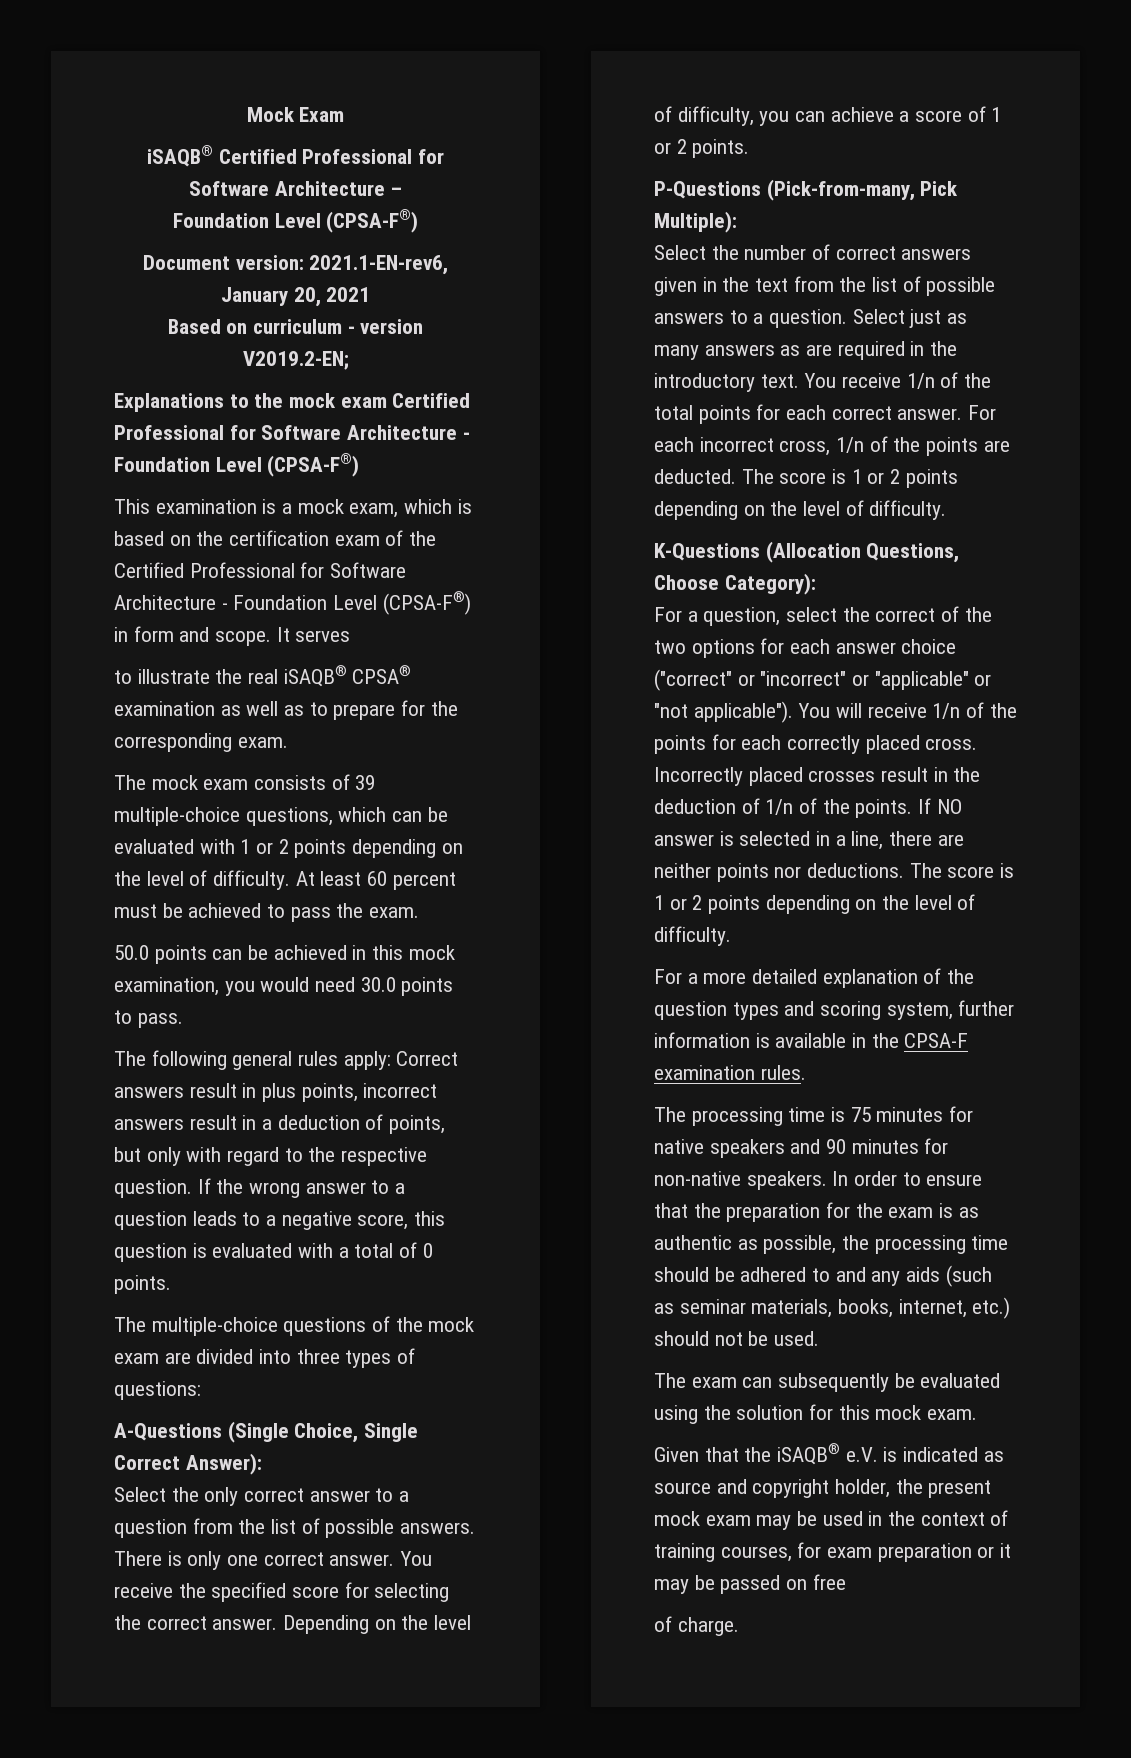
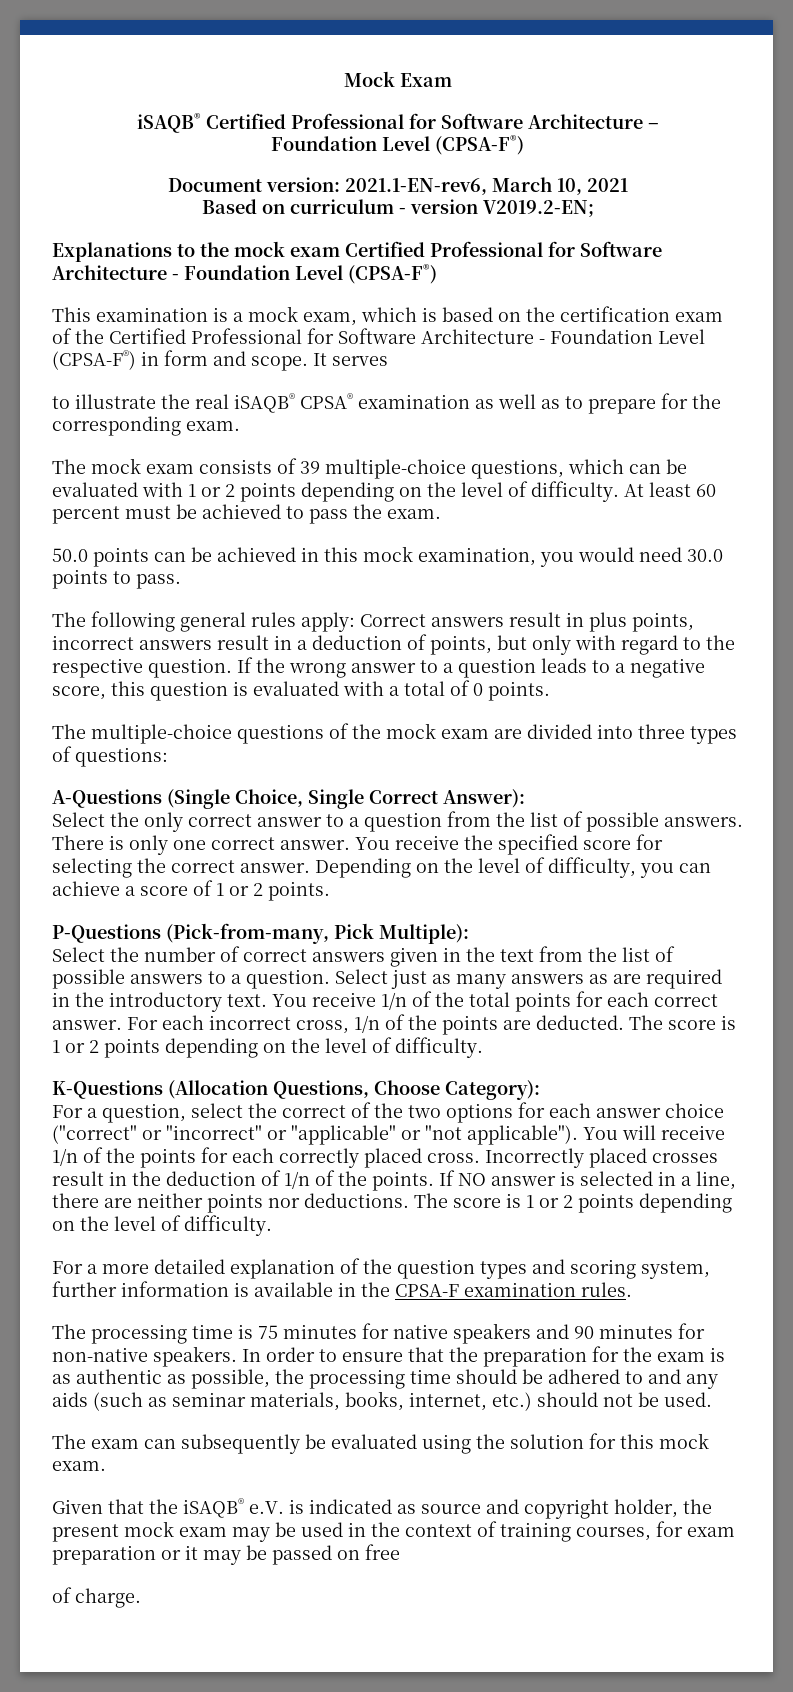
- Document version: 2021.1-EN-rev6, January 20, 2021
+ Document version: 2021.1-EN-rev6, March 10, 2021

